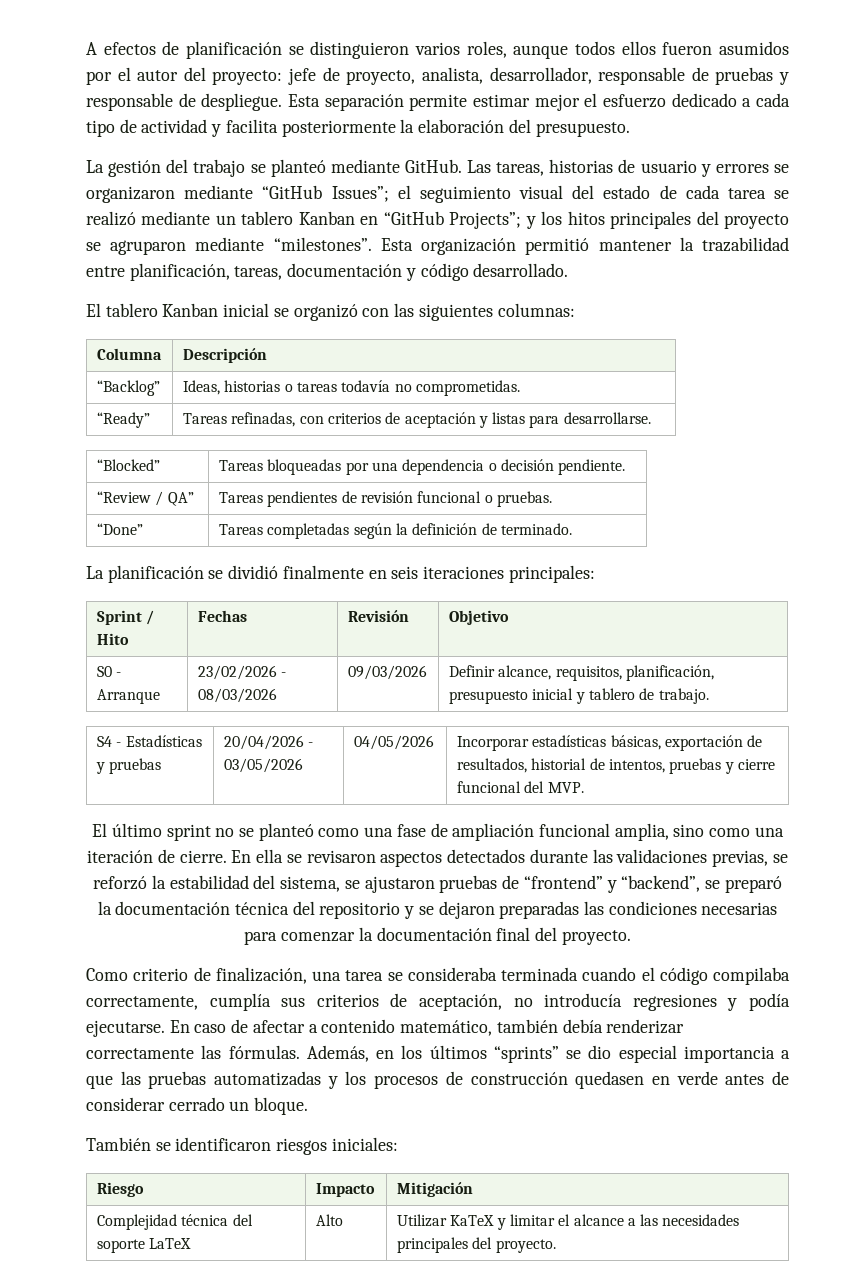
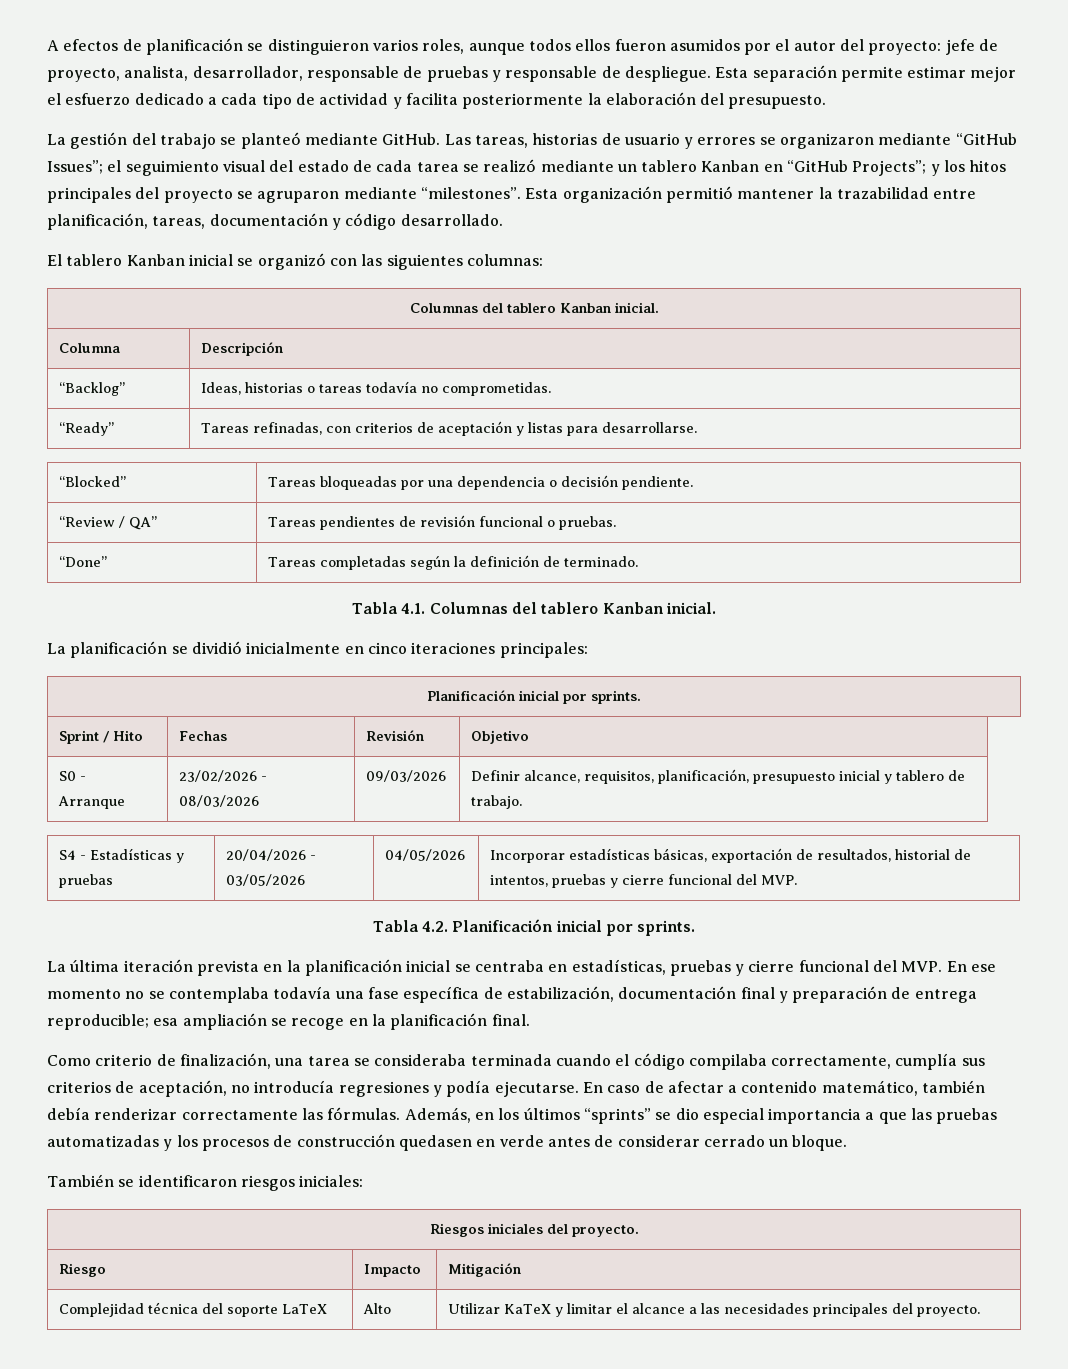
  El tablero Kanban inicial se organizó con las siguientes columnas:
+ Columnas del tablero Kanban inicial.
+ Tabla 4.1. Columnas del tablero Kanban inicial.
- La planificación se dividió finalmente en seis iteraciones principales:
+ La planificación se dividió inicialmente en cinco iteraciones principales:
+ Planificación inicial por sprints.
- El último sprint no se planteó como una fase de ampliación funcional amplia, sino como una iteración de cierre. En ella se revisaron aspectos detectados durante las validaciones previas, se reforzó la estabilidad del sistema, se ajustaron pruebas de “frontend” y “backend”, se preparó la documentación técnica del repositorio y se dejaron preparadas las condiciones necesarias para comenzar la documentación final del proyecto.
+ Tabla 4.2. Planificación inicial por sprints.
+ La última iteración prevista en la planificación inicial se centraba en estadísticas, pruebas y cierre funcional del MVP. En ese momento no se contemplaba todavía una fase específica de estabilización, documentación final y preparación de entrega reproducible; esa ampliación se recoge en la planificación final.
+ Riesgos iniciales del proyecto.

